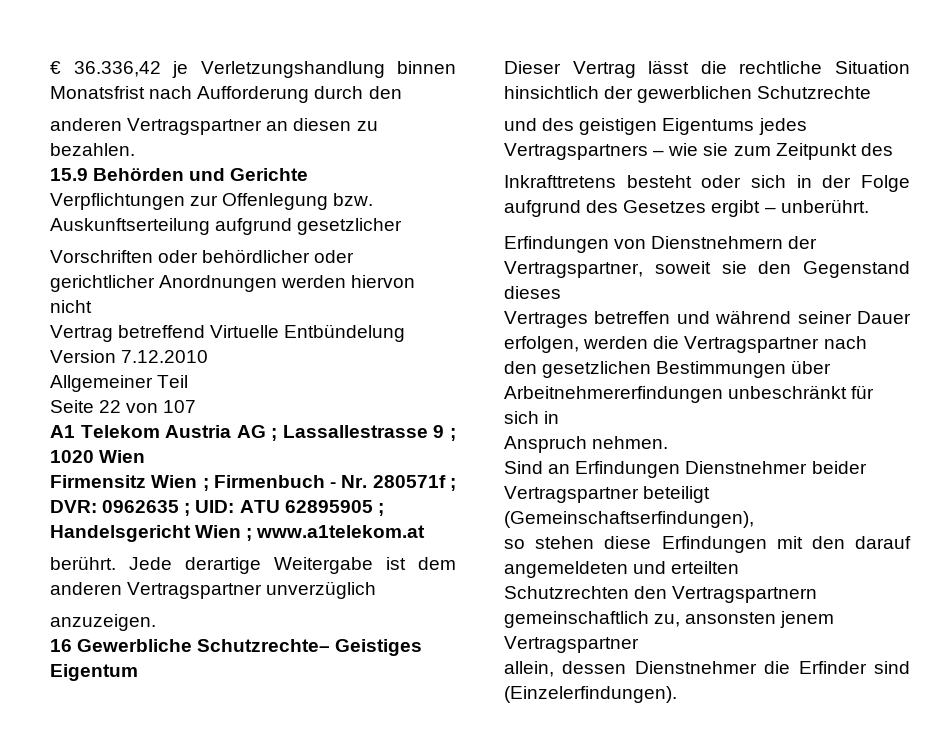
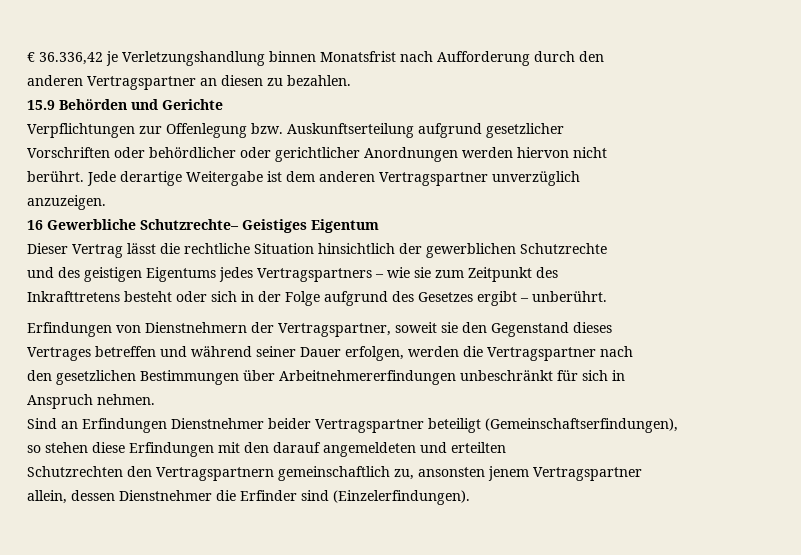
- Vertrag betreffend Virtuelle Entbündelung Version 7.12.2010
- Allgemeiner Teil
- Seite 22 von 107
- A1 Telekom Austria AG ; Lassallestrasse 9 ; 1020 Wien
- Firmensitz Wien ; Firmenbuch - Nr. 280571f ; DVR: 0962635 ; UID: ATU 62895905 ; Handelsgericht Wien ; www.a1telekom.at

